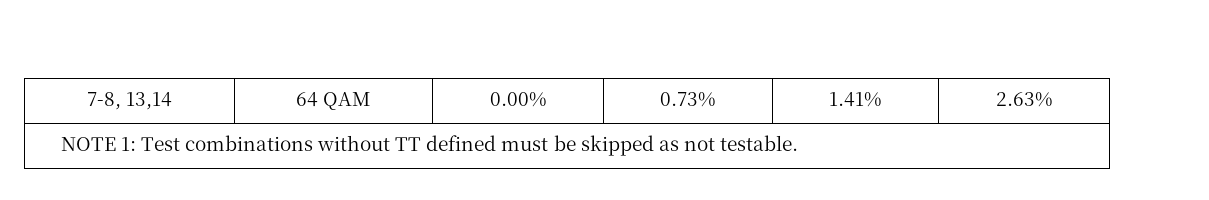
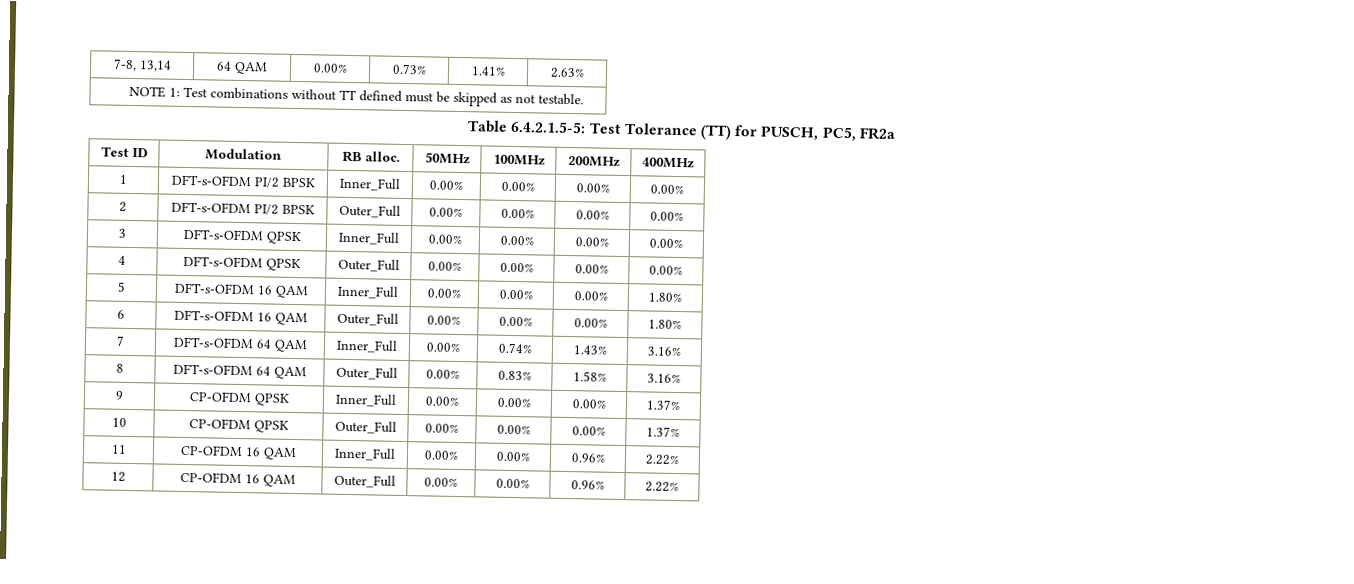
+ Table 6.4.2.1.5-5: Test Tolerance (TT) for PUSCH, PC5, FR2a
+ Test ID | Modulation | RB alloc. | 50MHz | 100MHz | 200MHz | 400MHz
+ 1 | DFT-s-OFDM PI/2 BPSK | Inner_Full | 0.00% | 0.00% | 0.00% | 0.00%
+ 2 | DFT-s-OFDM PI/2 BPSK | Outer_Full | 0.00% | 0.00% | 0.00% | 0.00%
+ 3 | DFT-s-OFDM QPSK | Inner_Full | 0.00% | 0.00% | 0.00% | 0.00%
+ 4 | DFT-s-OFDM QPSK | Outer_Full | 0.00% | 0.00% | 0.00% | 0.00%
+ 5 | DFT-s-OFDM 16 QAM | Inner_Full | 0.00% | 0.00% | 0.00% | 1.80%
+ 6 | DFT-s-OFDM 16 QAM | Outer_Full | 0.00% | 0.00% | 0.00% | 1.80%
+ 7 | DFT-s-OFDM 64 QAM | Inner_Full | 0.00% | 0.74% | 1.43% | 3.16%
+ 8 | DFT-s-OFDM 64 QAM | Outer_Full | 0.00% | 0.83% | 1.58% | 3.16%
+ 9 | CP-OFDM QPSK | Inner_Full | 0.00% | 0.00% | 0.00% | 1.37%
+ 10 | CP-OFDM QPSK | Outer_Full | 0.00% | 0.00% | 0.00% | 1.37%
+ 11 | CP-OFDM 16 QAM | Inner_Full | 0.00% | 0.00% | 0.96% | 2.22%
+ 12 | CP-OFDM 16 QAM | Outer_Full | 0.00% | 0.00% | 0.96% | 2.22%

